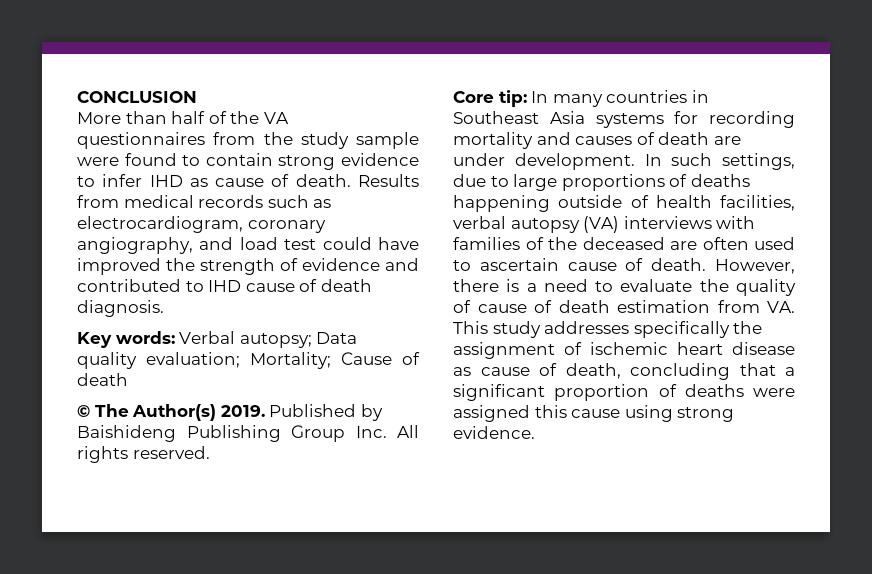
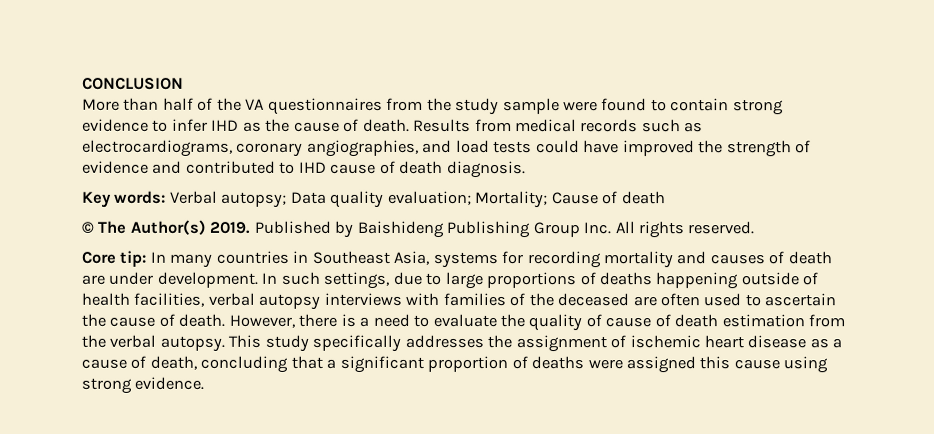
- More than half of the VA questionnaires from the study sample were found to contain strong evidence to infer IHD as cause of death.
+ More than half of the VA questionnaires from the study sample were found to contain strong evidence to infer IHD as the cause of death.
- Results from medical records such as electrocardiogram, coronary angiography, and load test could have improved the strength of evidence and contributed to IHD cause of death diagnosis.
+ Results from medical records such as electrocardiograms, coronary angiographies, and load tests could have improved the strength of evidence and contributed to IHD cause of death diagnosis.
- Core tip: In many countries in Southeast Asia systems for recording mortality and causes of death are under development.
+ Core tip: In many countries in Southeast Asia, systems for recording mortality and causes of death are under development.
- In such settings, due to large proportions of deaths happening outside of health facilities, verbal autopsy (VA) interviews with families of the deceased are often used to ascertain cause of death.
+ In such settings, due to large proportions of deaths happening outside of health facilities, verbal autopsy interviews with families of the deceased are often used to ascertain the cause of death.
- However, there is a need to evaluate the quality of cause of death estimation from VA. This study addresses specifically the assignment of ischemic heart disease as cause of death, concluding that a significant proportion of deaths were assigned this cause using strong evidence.
+ However, there is a need to evaluate the quality of cause of death estimation from the verbal autopsy. This study specifically addresses the assignment of ischemic heart disease as a cause of death, concluding that a significant proportion of deaths were assigned this cause using strong evidence.

